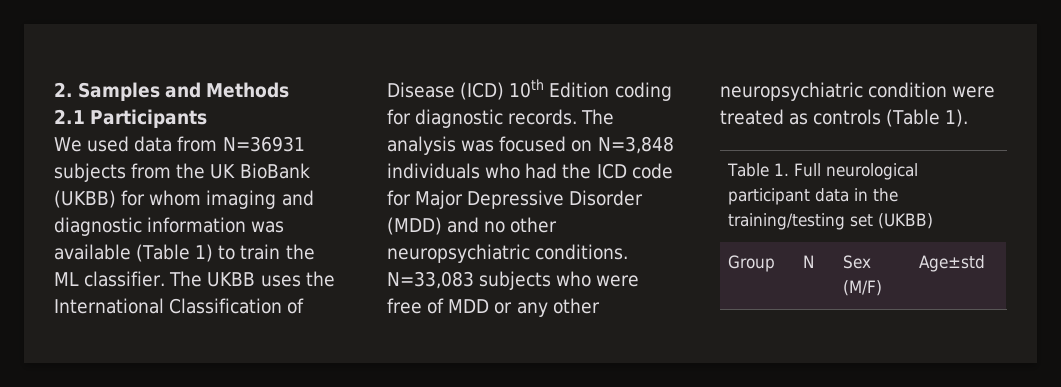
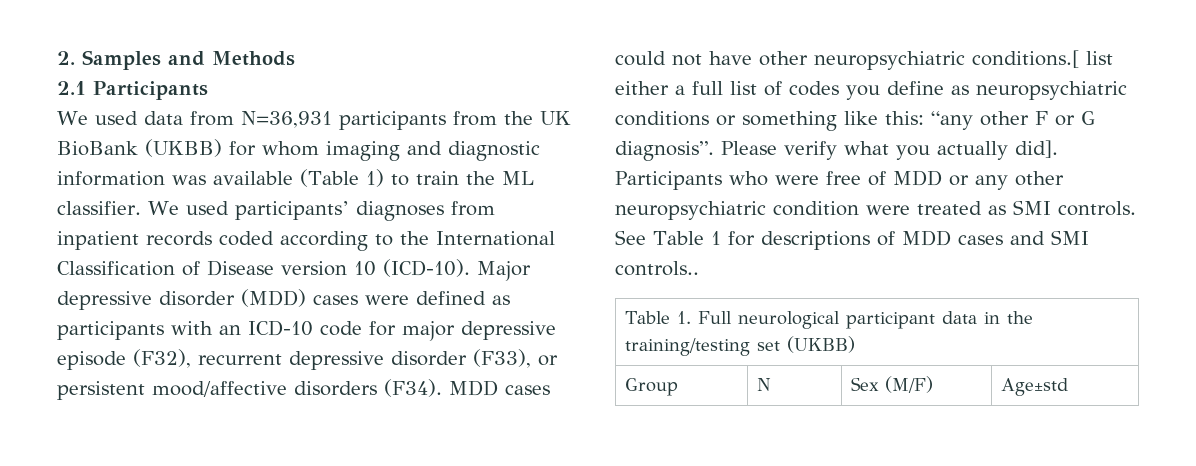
- We used data from N=36931 subjects from the UK BioBank (UKBB) for whom imaging and diagnostic information was available (Table 1) to train the ML classifier.
+ We used data from N=36,931 participants from the UK BioBank (UKBB) for whom imaging and diagnostic information was available (Table 1) to train the ML classifier.
- The UKBB uses the International Classification of Disease (ICD) 10th Edition coding for diagnostic records. The analysis was focused on N=3,848 individuals who had the ICD code for Major Depressive Disorder (MDD) and no other neuropsychiatric conditions. N=33,083 subjects who were free of MDD or any other neuropsychiatric condition were treated as controls (Table 1).
+ We used participants’ diagnoses from inpatient records coded according to the International Classification of Disease version 10 (ICD-10). Major depressive disorder (MDD) cases were defined as participants with an ICD-10 code for major depressive episode (F32), recurrent depressive disorder (F33), or persistent mood/affective disorders (F34). MDD cases could not have other neuropsychiatric conditions.[ list either a full list of codes you define as neuropsychiatric conditions or something like this: “any other F or G diagnosis”. Please verify what you actually did]. Participants who were free of MDD or any other neuropsychiatric condition were treated as SMI controls. See Table 1 for descriptions of MDD cases and SMI controls..

